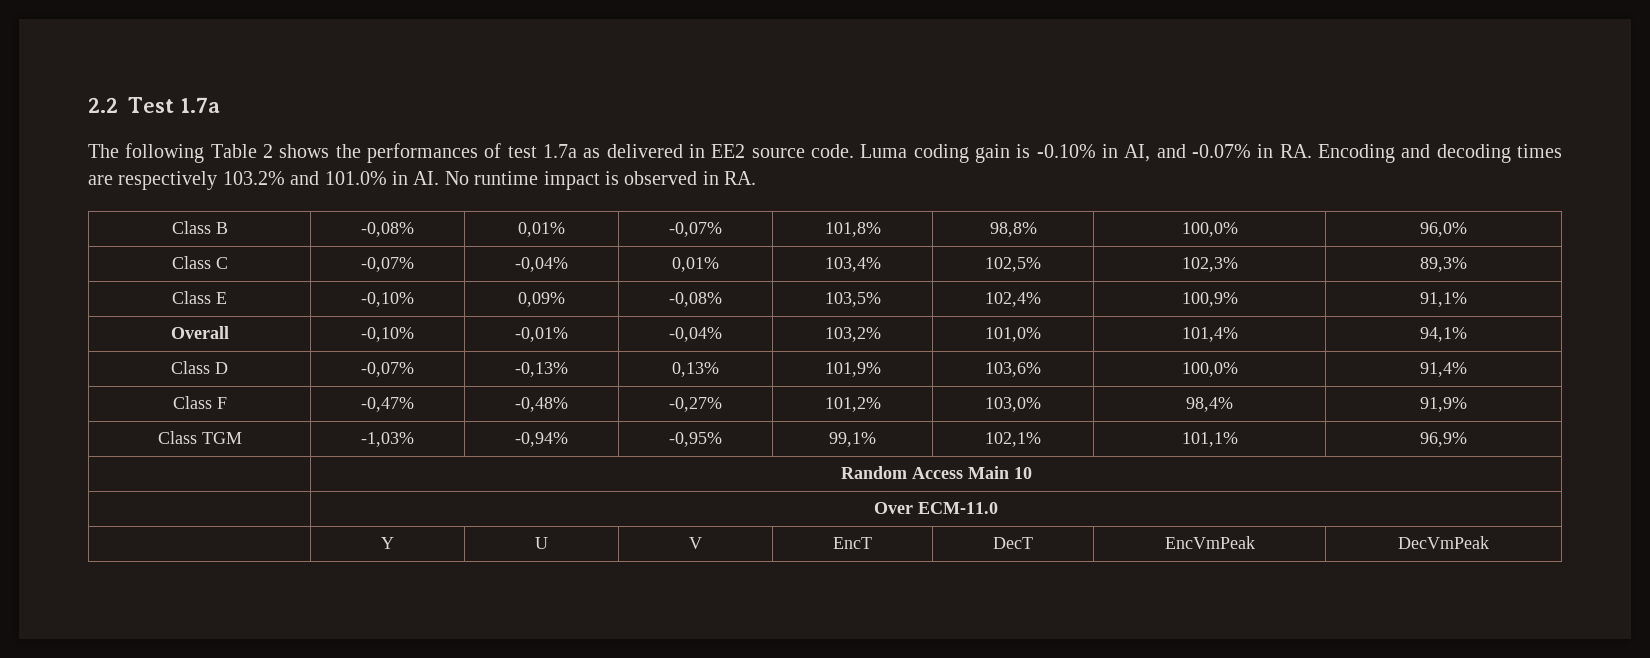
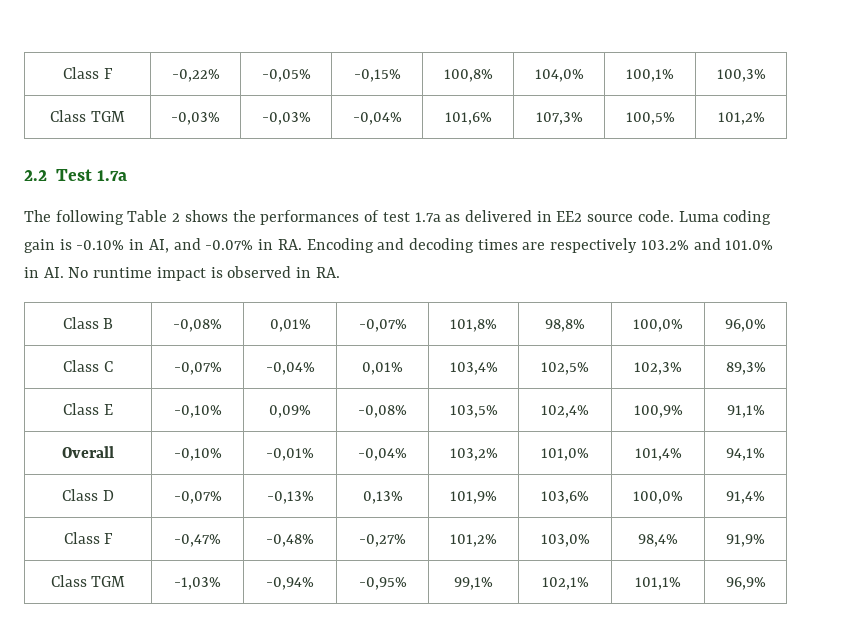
+ Class F | -0,22% | -0,05% | -0,15% | 100,8% | 104,0% | 100,1% | 100,3%
+ Class TGM | -0,03% | -0,03% | -0,04% | 101,6% | 107,3% | 100,5% | 101,2%
- | Random Access Main 10
- | Over ECM-11.0
- | Y | U | V | EncT | DecT | EncVmPeak | DecVmPeak

